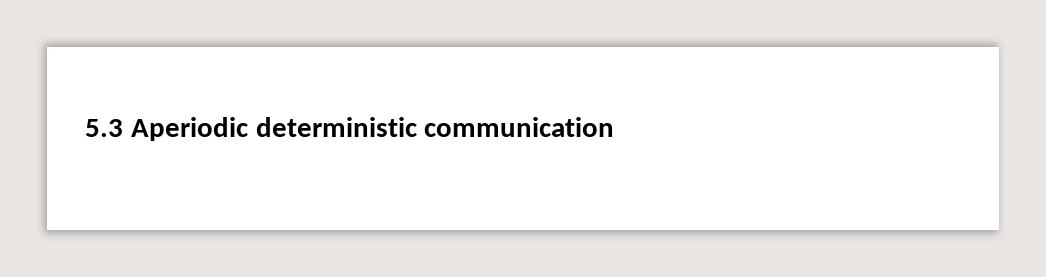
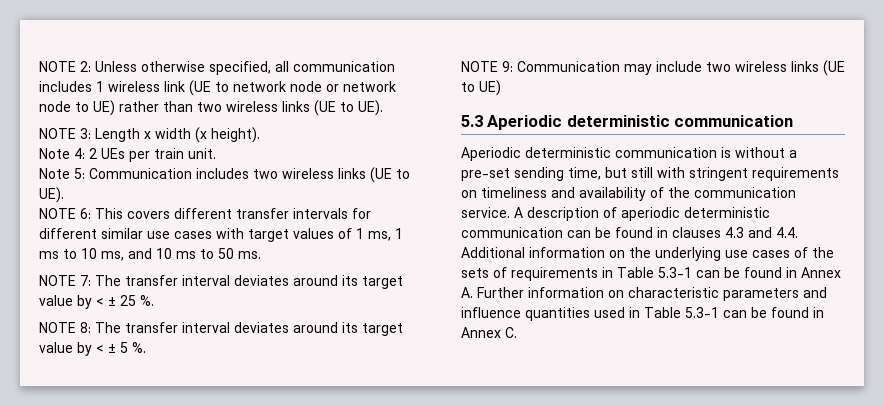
+ NOTE 2: Unless otherwise specified, all communication includes 1 wireless link (UE to network node or network node to UE) rather than two wireless links (UE to UE).
+ NOTE 3: Length x width (x height).
+ Note 4: 2 UEs per train unit.
+ Note 5: Communication includes two wireless links (UE to UE).
+ NOTE 6: This covers different transfer intervals for different similar use cases with target values of 1 ms, 1 ms to 10 ms, and 10 ms to 50 ms.
+ NOTE 7: The transfer interval deviates around its target value by < ± 25 %.
+ NOTE 8: The transfer interval deviates around its target value by < ± 5 %.
+ NOTE 9: Communication may include two wireless links (UE to UE)
  5.3 Aperiodic deterministic communication
+ Aperiodic deterministic communication is without a pre-set sending time, but still with stringent requirements on timeliness and availability of the communication service. A description of aperiodic deterministic communication can be found in clauses 4.3 and 4.4. Additional information on the underlying use cases of the sets of requirements in Table 5.3-1 can be found in Annex A. Further information on characteristic parameters and influence quantities used in Table 5.3-1 can be found in Annex C.

